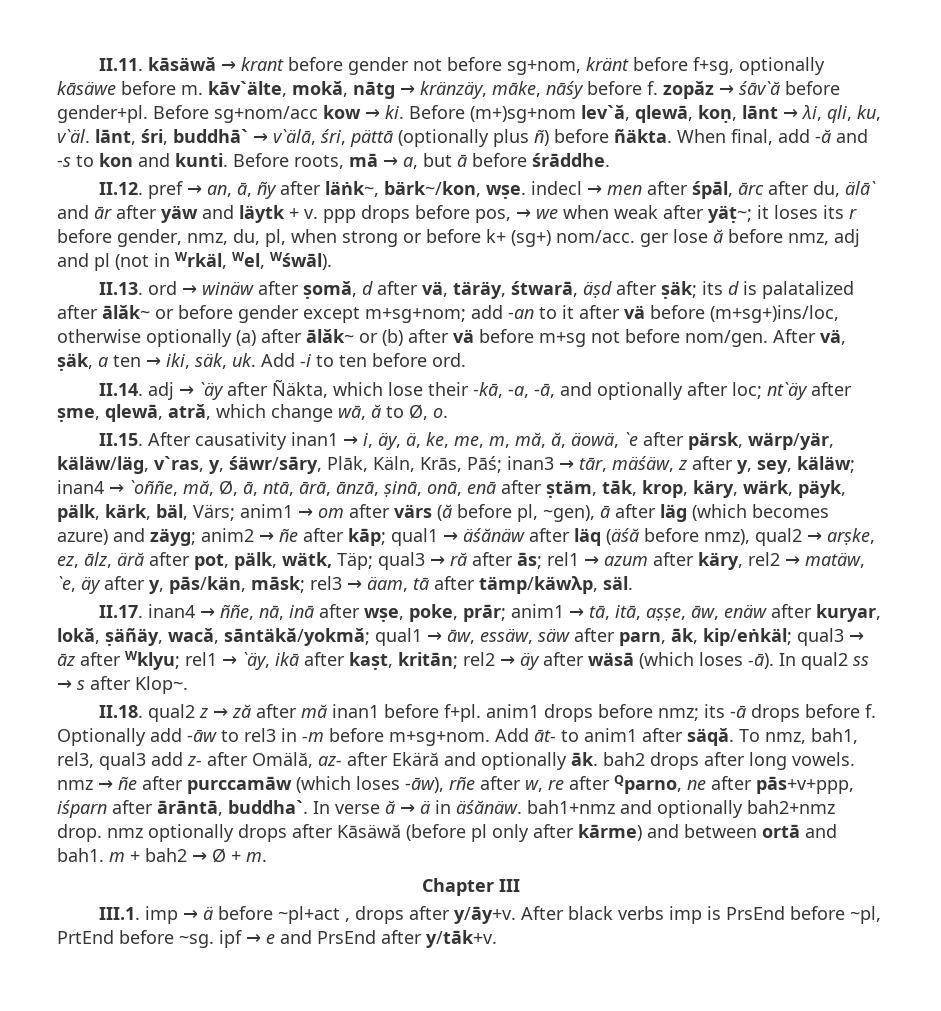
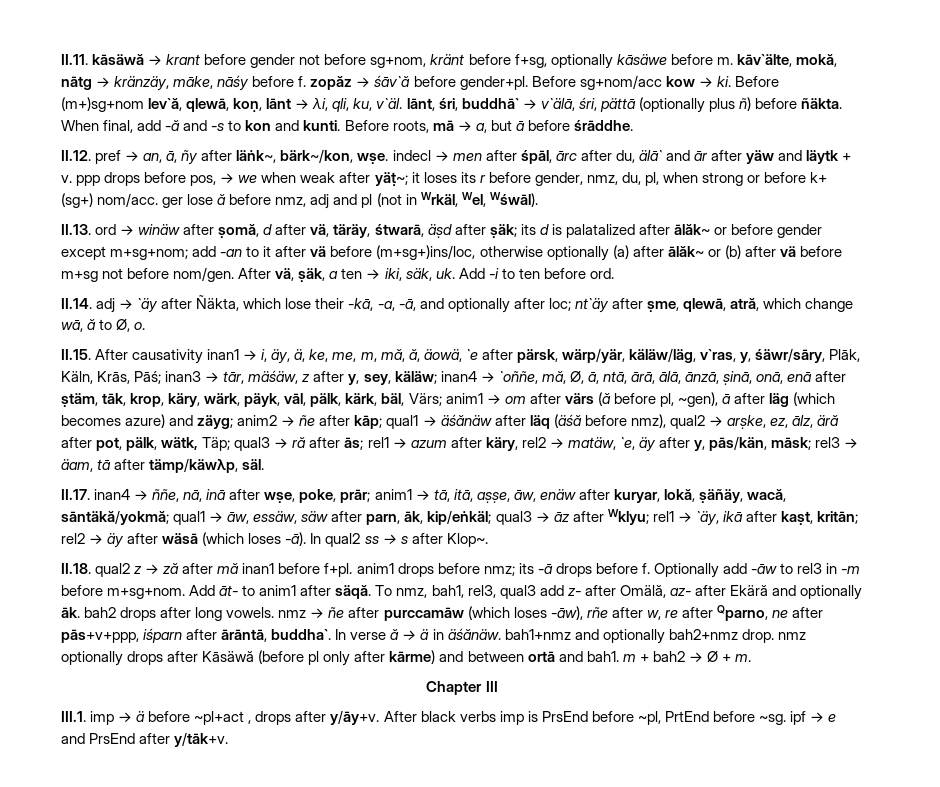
- inan4 → `oññe, mă, Ø, ā, ntā, ārā, ānzā, ṣinā, onā, enā after ṣtäm, tāk, krop, käry, wärk, päyk, pälk, kärk, bäl, Värs;
+ inan4 → `oññe, mă, Ø, ā, ntā, ārā, ālā, ānzā, ṣinā, onā, enā after ṣtäm, tāk, krop, käry, wärk, päyk, vāl, pälk, kärk, bäl, Värs;

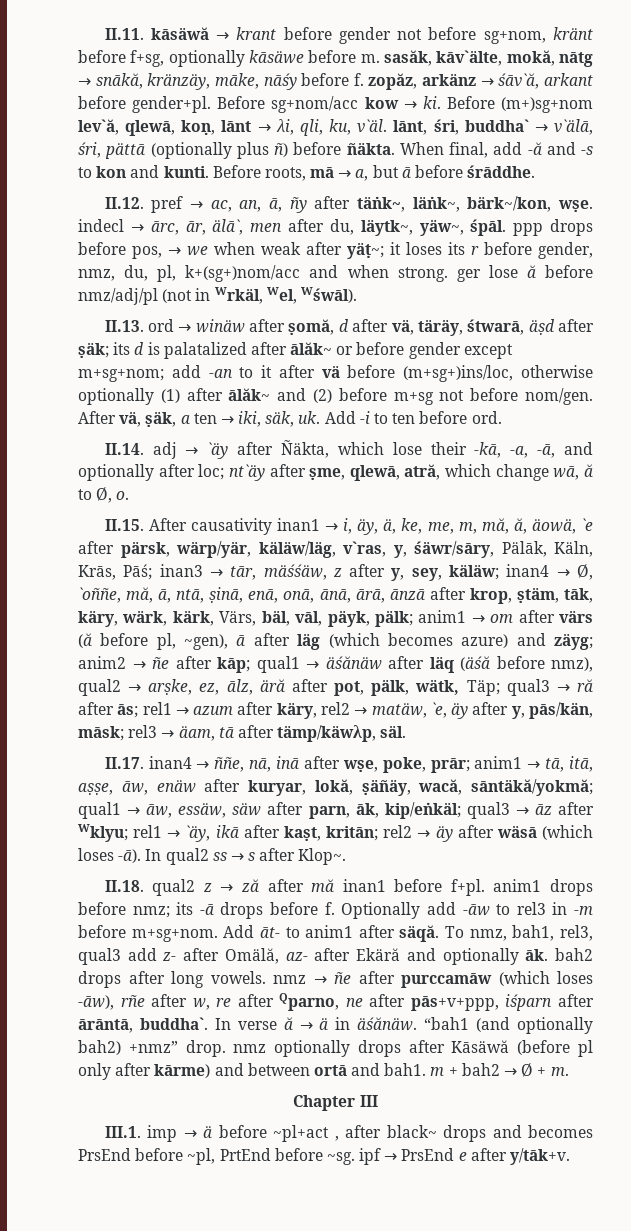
- II.11. kāsäwă → krant before gender not before sg+nom, kränt before f+sg, optionally kāsäwe before m. kāv`älte, mokă, nātg → kränzäy, māke, nāśy before f. zopăz → śāv`ă before gender+pl.
+ II.11. kāsäwă → krant before gender not before sg+nom, kränt before f+sg, optionally kāsäwe before m. sasăk, kāv`älte, mokă, nātg → snākă, kränzäy, māke, nāśy before f. zopăz, arkänz → śāv`ă, arkant before gender+pl.
- Before (m+)sg+nom lev`ă, qlewā, koṇ, lānt → λi, qli, ku, v`äl. lānt, śri, buddhā` → v`älā, śri, pättā (optionally plus ñ) before ñäkta.
+ Before (m+)sg+nom lev`ă, qlewā, koṇ, lānt → λi, qli, ku, v`äl. lānt, śri, buddha` → v`älā, śri, pättā (optionally plus ñ) before ñäkta.
- II.12. pref → an, ā, ñy after läṅk~, bärk~/kon, wṣe. indecl → men after śpāl, ārc after du, älā` and ār after yäw and läytk + v. ppp drops before pos, → we when weak after yäṭ~; it loses its r before gender, nmz, du, pl, when strong or before k+ (sg+) nom/acc. ger lose ă before nmz, adj and pl (not in Wrkäl, Wel, Wśwāl).
+ II.12. pref → ac, an, ā, ñy after täṅk~, läṅk~, bärk~/kon, wṣe. indecl → ārc, ār, älā`, men after du, läytk~, yäw~, śpāl. ppp drops before pos, → we when weak after yäṭ~; it loses its r before gender, nmz, du, pl, k+(sg+)nom/acc and when strong. ger lose ă before nmz/adj/pl (not in Wrkäl, Wel, Wśwāl).
- II.13. ord → winäw after ṣomă, d after vä, täräy, śtwarā, äṣd after ṣäk; its d is palatalized after ālăk~ or before gender except m+sg+nom; add -an to it after vä before (m+sg+)ins/loc, otherwise optionally (a) after ālăk~ or (b) after vä before m+sg not before nom/gen.
+ II.13. ord → winäw after ṣomă, d after vä, täräy, śtwarā, äṣd after ṣäk; its d is palatalized after ālăk~ or before gender except m+sg+nom; add -an to it after vä before (m+sg+)ins/loc, otherwise optionally (1) after ālăk~ and (2) before m+sg not before nom/gen.
- II.15. After causativity inan1 → i, äy, ä, ke, me, m, mă, ă, äowä, `e after pärsk, wärp/yär, käläw/läg, v`ras, y, śäwr/sāry, Plāk, Käln, Krās, Pāś;
+ II.15. After causativity inan1 → i, äy, ä, ke, me, m, mă, ă, äowä, `e after pärsk, wärp/yär, käläw/läg, v`ras, y, śäwr/sāry, Pälāk, Käln, Krās, Pāś;
- inan3 → tār, mäśäw, z after y, sey, käläw;
+ inan3 → tār, mäśśäw, z after y, sey, käläw;
- inan4 → `oññe, mă, Ø, ā, ntā, ārā, ālā, ānzā, ṣinā, onā, enā after ṣtäm, tāk, krop, käry, wärk, päyk, vāl, pälk, kärk, bäl, Värs;
+ inan4 → Ø, `oññe, mă, ā, ntā, ṣinā, enā, onā, ānā, ārā, ānzā after krop, ṣtäm, tāk, käry, wärk, kärk, Värs, bäl, vāl, päyk, pälk;
- In verse ă → ä in äśănäw. bah1+nmz and optionally bah2+nmz drop. nmz optionally drops after Kāsäwă (before pl only after kārme) and between ortā and bah1. m + bah2 → Ø + m.
+ In verse ă → ä in äśănäw. “bah1 (and optionally bah2) +nmz” drop. nmz optionally drops after Kāsäwă (before pl only after kārme) and between ortā and bah1. m + bah2 → Ø + m.
- III.1. imp → ä before ~pl+act , drops after y/āy+v. After black verbs imp is PrsEnd before ~pl, PrtEnd before ~sg. ipf → e and PrsEnd after y/tāk+v.
+ III.1. imp → ä before ~pl+act , after black~ drops and becomes PrsEnd before ~pl, PrtEnd before ~sg. ipf → PrsEnd e after y/tāk+v.

